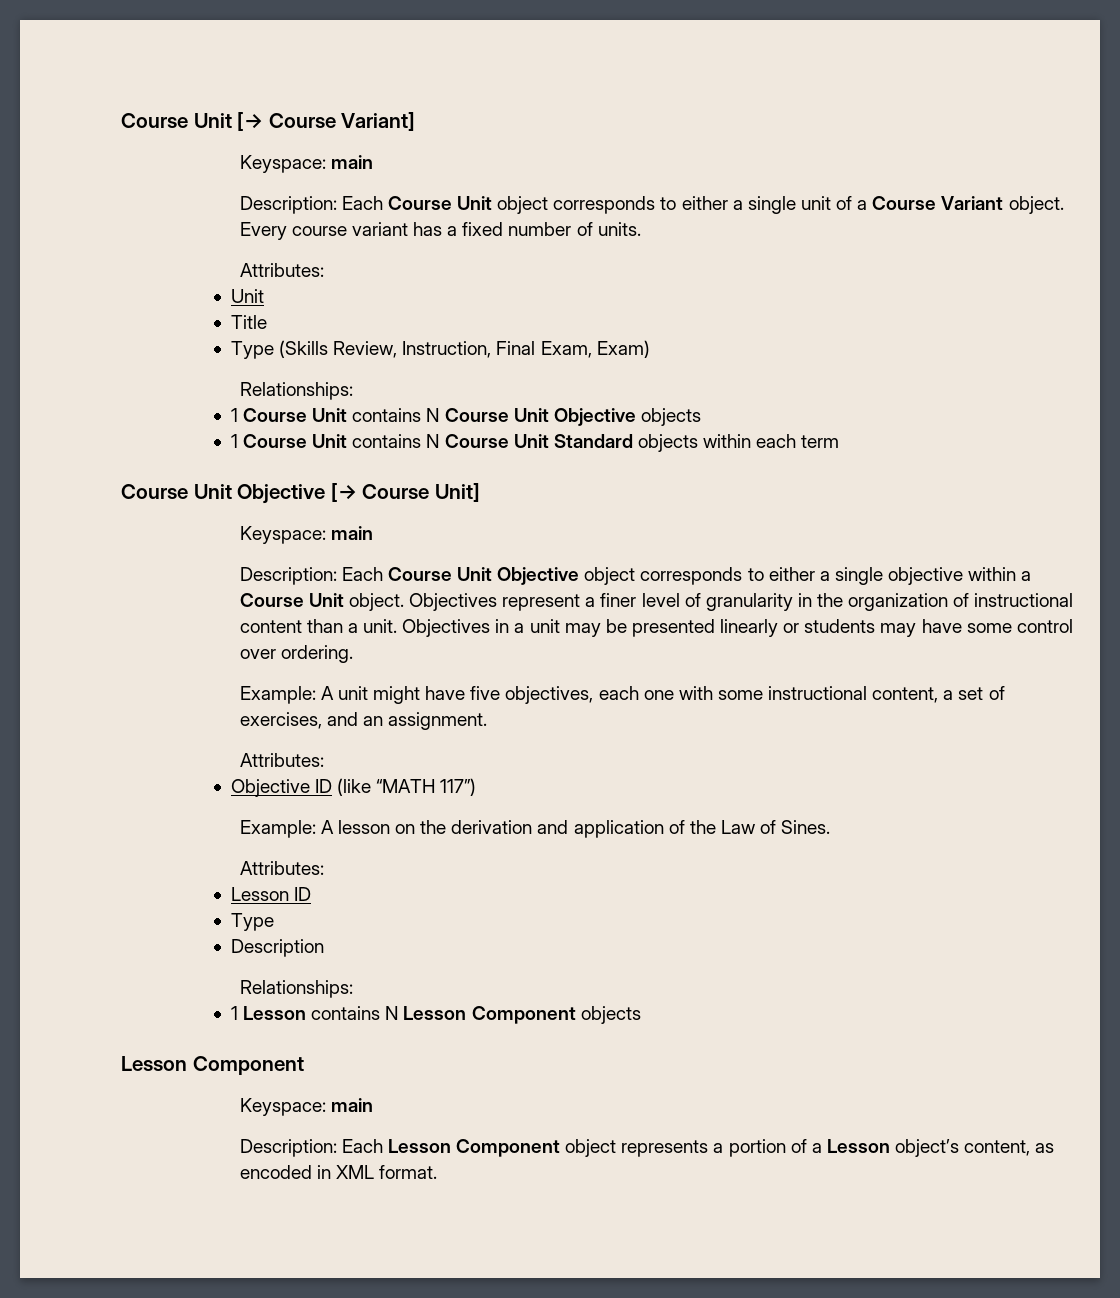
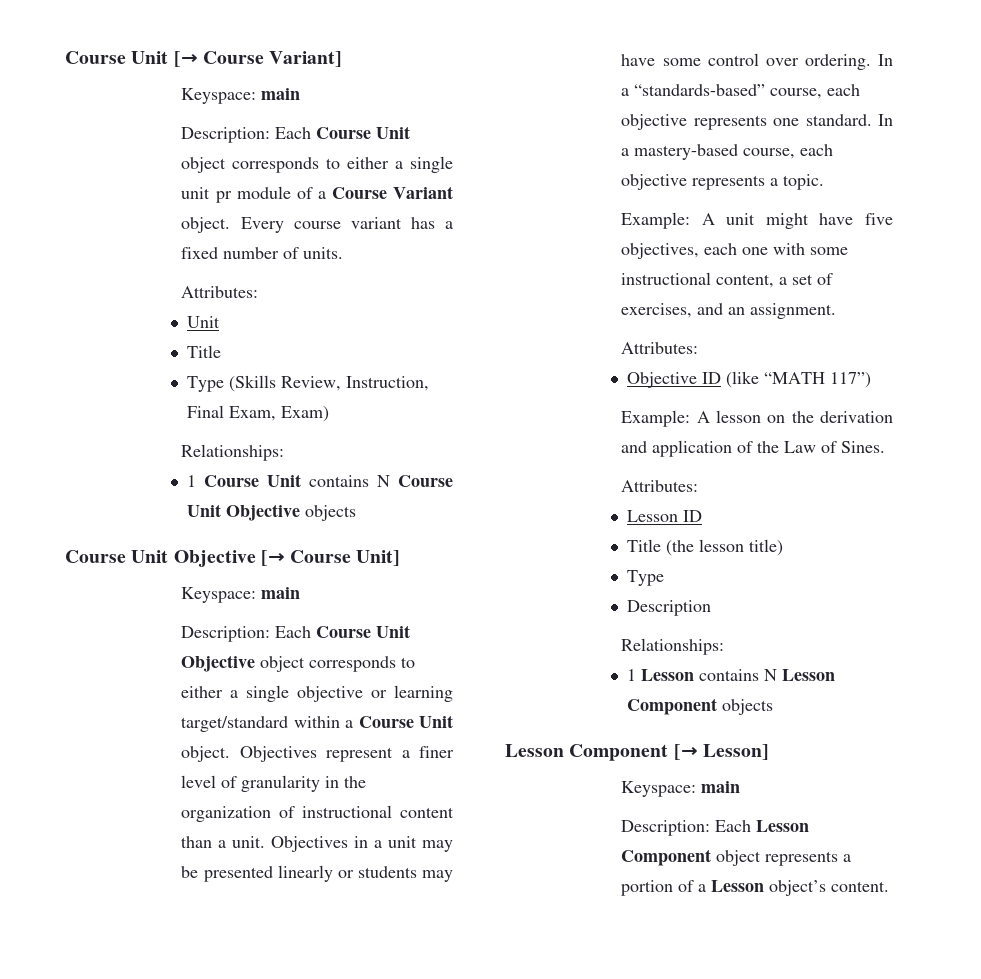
- Description: Each Course Unit object corresponds to either a single unit of a Course Variant object.
+ Description: Each Course Unit object corresponds to either a single unit pr module of a Course Variant object.
- 1 Course Unit contains N Course Unit Standard objects within each term
- Description: Each Course Unit Objective object corresponds to either a single objective within a Course Unit object.
+ Description: Each Course Unit Objective object corresponds to either a single objective or learning target/standard within a Course Unit object.
+ In a “standards-based” course, each objective represents one standard. In a mastery-based course, each objective represents a topic.
+ Title (the lesson title)
  1 Lesson contains N Lesson Component objects
- Lesson Component
+ Lesson Component [→ Lesson]
- Description: Each Lesson Component object represents a portion of a Lesson object’s content, as encoded in XML format.
+ Description: Each Lesson Component object represents a portion of a Lesson object’s content.

